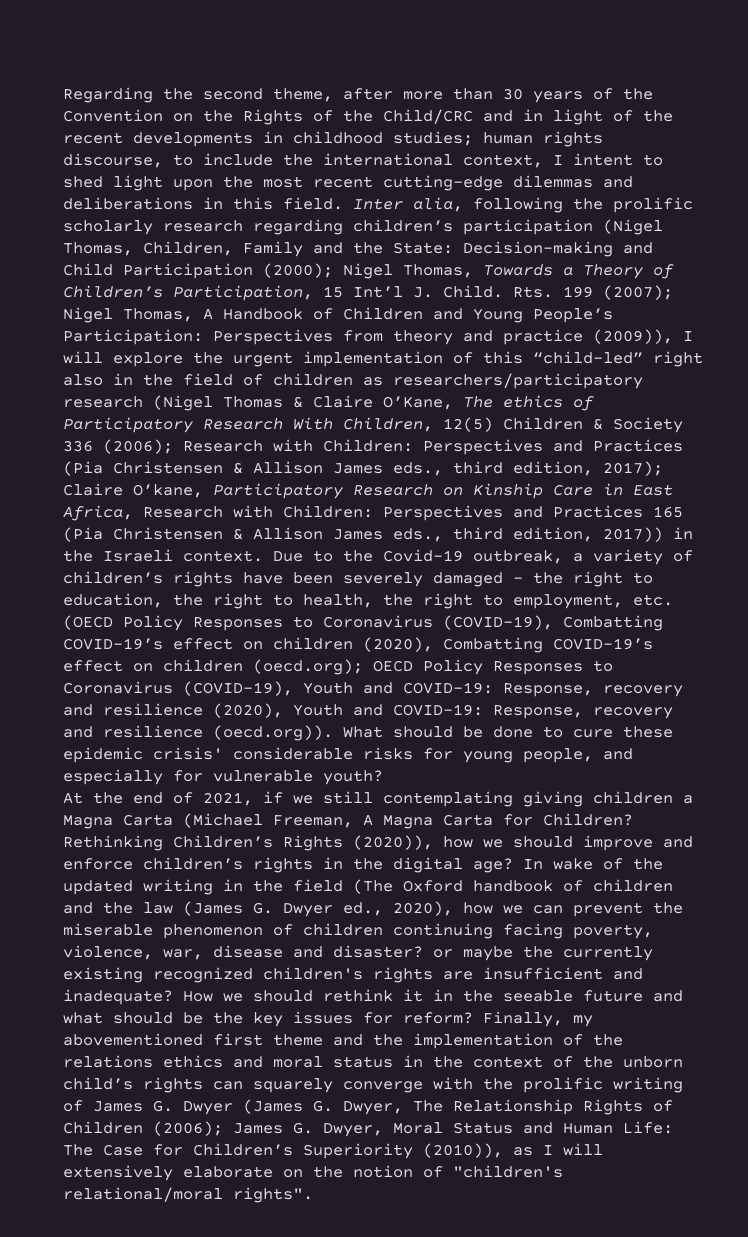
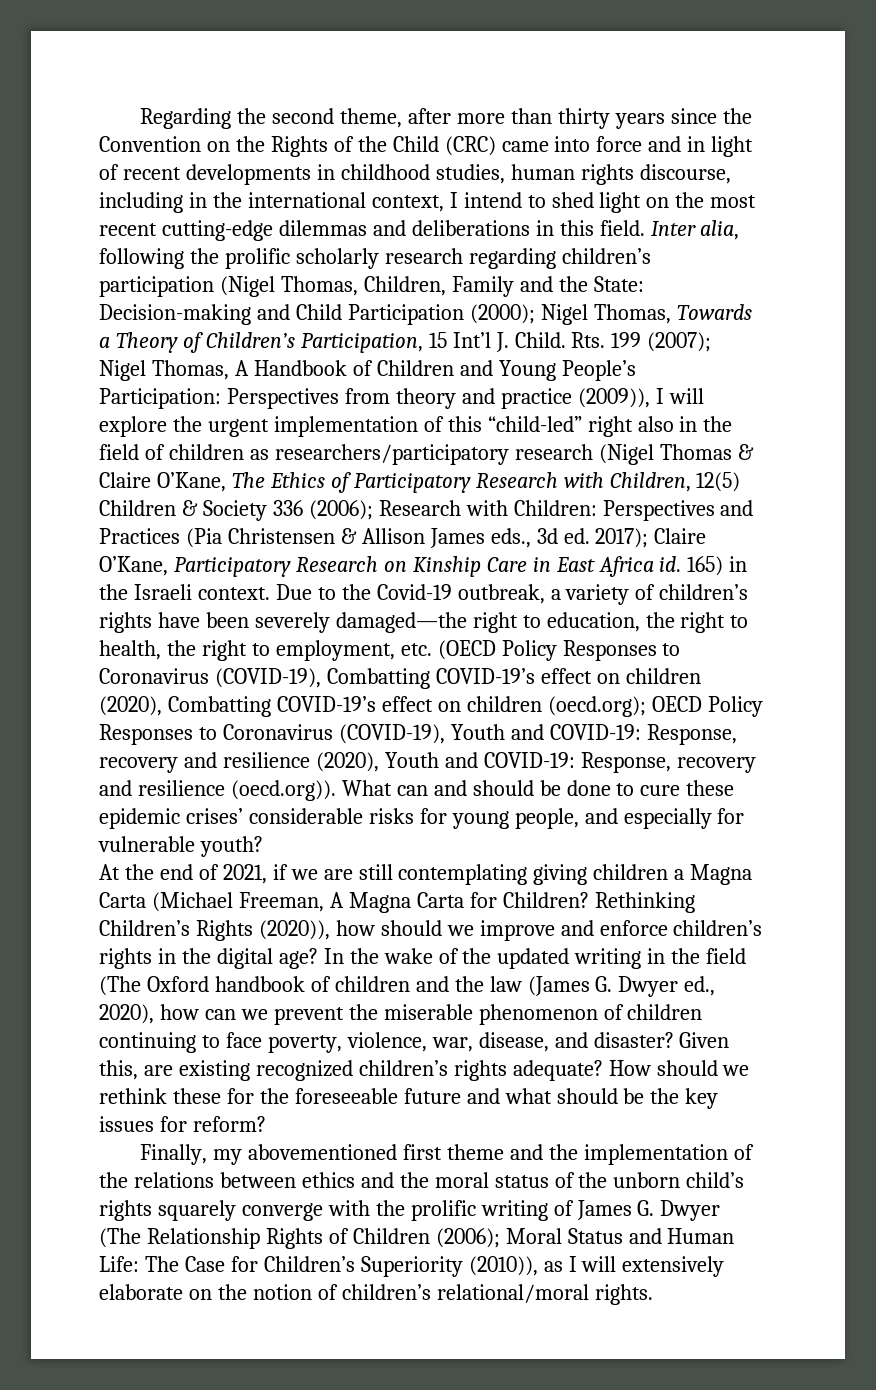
- Regarding the second theme, after more than 30 years of the Convention on the Rights of the Child/CRC and in light of the recent developments in childhood studies; human rights discourse, to include the international context, I intent to shed light upon the most recent cutting-edge dilemmas and deliberations in this field.
+ Regarding the second theme, after more than thirty years since the Convention on the Rights of the Child (CRC) came into force and in light of recent developments in childhood studies, human rights discourse, including in the international context, I intend to shed light on the most recent cutting-edge dilemmas and deliberations in this field.
- Perspectives from theory and practice (2009)), I will explore the urgent implementation of this “child-led” right also in the field of children as researchers/participatory research (Nigel Thomas & Claire O’Kane, The ethics of Participatory Research With Children, 12(5) Children & Society 336 (2006);
+ Perspectives from theory and practice (2009)), I will explore the urgent implementation of this “child-led” right also in the field of children as researchers/participatory research (Nigel Thomas & Claire O’Kane, The Ethics of Participatory Research with Children, 12(5) Children & Society 336 (2006);
- Perspectives and Practices (Pia Christensen & Allison James eds., third edition, 2017);
+ Perspectives and Practices (Pia Christensen & Allison James eds., 3d ed. 2017);
- Claire O’kane, Participatory Research on Kinship Care in East Africa, Research with Children: Perspectives and Practices 165 (Pia Christensen & Allison James eds., third edition, 2017)) in the Israeli context.
+ Claire O’Kane, Participatory Research on Kinship Care in East Africa id. 165) in the Israeli context.
- Due to the Covid-19 outbreak, a variety of children’s rights have been severely damaged – the right to education, the right to health, the right to employment, etc. (OECD Policy Responses to Coronavirus (COVID-19), Combatting COVID-19’s effect on children (2020), Combatting COVID-19’s effect on children (oecd.org);
+ Due to the Covid-19 outbreak, a variety of children’s rights have been severely damaged—the right to education, the right to health, the right to employment, etc. (OECD Policy Responses to Coronavirus (COVID-19), Combatting COVID-19’s effect on children (2020), Combatting COVID-19’s effect on children (oecd.org);
- Response, recovery and resilience (oecd.org)). What should be done to cure these epidemic crisis' considerable risks for young people, and especially for vulnerable youth?
+ Response, recovery and resilience (oecd.org)). What can and should be done to cure these epidemic crises’ considerable risks for young people, and especially for vulnerable youth?
- At the end of 2021, if we still contemplating giving children a Magna Carta (Michael Freeman, A Magna Carta for Children?
+ At the end of 2021, if we are still contemplating giving children a Magna Carta (Michael Freeman, A Magna Carta for Children?
- Rethinking Children’s Rights (2020)), how we should improve and enforce children’s rights in the digital age?
+ Rethinking Children’s Rights (2020)), how should we improve and enforce children’s rights in the digital age?
- In wake of the updated writing in the field (The Oxford handbook of children and the law (James G. Dwyer ed., 2020), how we can prevent the miserable phenomenon of children continuing facing poverty, violence, war, disease and disaster? or maybe the currently existing recognized children's rights are insufficient and inadequate? How we should rethink it in the seeable future and what should be the key issues for reform? Finally, my abovementioned first theme and the implementation of the relations ethics and moral status in the context of the unborn child’s rights can squarely converge with the prolific writing of James G. Dwyer (James G. Dwyer, The Relationship Rights of Children (2006);
+ In the wake of the updated writing in the field (The Oxford handbook of children and the law (James G. Dwyer ed., 2020), how can we prevent the miserable phenomenon of children continuing to face poverty, violence, war, disease, and disaster? Given this, are existing recognized children’s rights adequate? How should we rethink these for the foreseeable future and what should be the key issues for reform?
+ Finally, my abovementioned first theme and the implementation of the relations between ethics and the moral status of the unborn child’s rights squarely converge with the prolific writing of James G. Dwyer (The Relationship Rights of Children (2006);
- James G. Dwyer, Moral Status and Human Life:
+ Moral Status and Human Life:
- The Case for Children’s Superiority (2010)), as I will extensively elaborate on the notion of "children's relational/moral rights".
+ The Case for Children’s Superiority (2010)), as I will extensively elaborate on the notion of children’s relational/moral rights.

